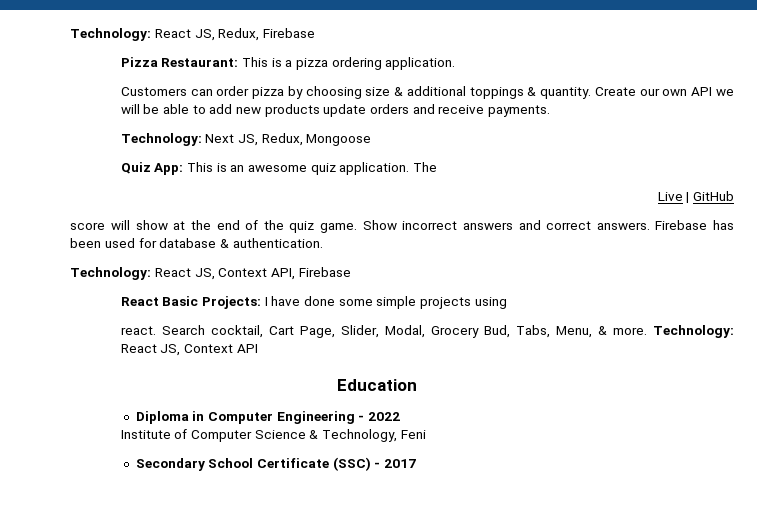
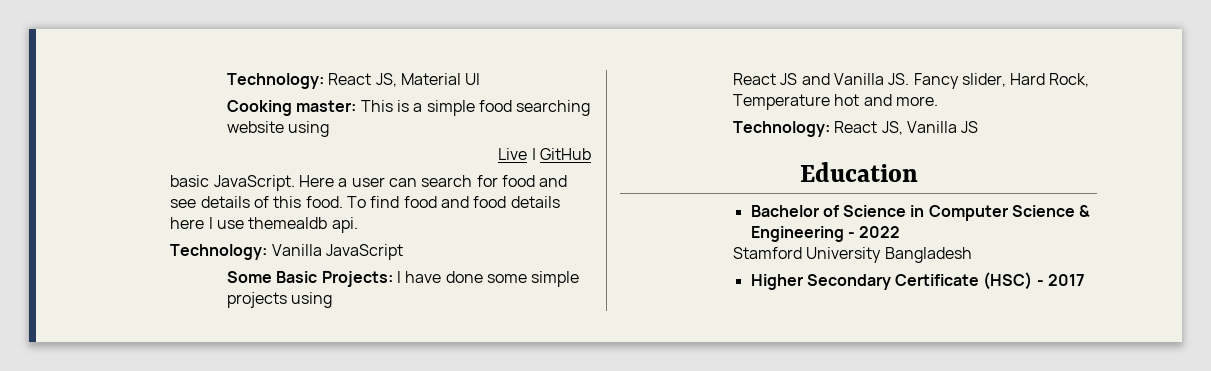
- Technology: React JS, Redux, Firebase
- Pizza Restaurant: This is a pizza ordering application.
- Customers can order pizza by choosing size & additional toppings & quantity. Create our own API we will be able to add new products update orders and receive payments.
- Technology: Next JS, Redux, Mongoose
- Quiz App: This is an awesome quiz application. The
+ Technology: React JS, Material UI
+ Cooking master: This is a simple food searching website using
  Live | GitHub
- score will show at the end of the quiz game. Show incorrect answers and correct answers. Firebase has been used for database & authentication.
- Technology: React JS, Context API, Firebase
- React Basic Projects: I have done some simple projects using
+ basic JavaScript. Here a user can search for food and see details of this food. To find food and food details here I use themealdb api.
+ Technology: Vanilla JavaScript
+ Some Basic Projects: I have done some simple projects using
- react. Search cocktail, Cart Page, Slider, Modal, Grocery Bud, Tabs, Menu, & more. Technology: React JS, Context API
+ React JS and Vanilla JS. Fancy slider, Hard Rock, Temperature hot and more.
+ Technology: React JS, Vanilla JS
- Diploma in Computer Engineering - 2022
- Institute of Computer Science & Technology, Feni
- Secondary School Certificate (SSC) - 2017
+ Bachelor of Science in Computer Science & Engineering - 2022
+ Stamford University Bangladesh
+ Higher Secondary Certificate (HSC) - 2017

